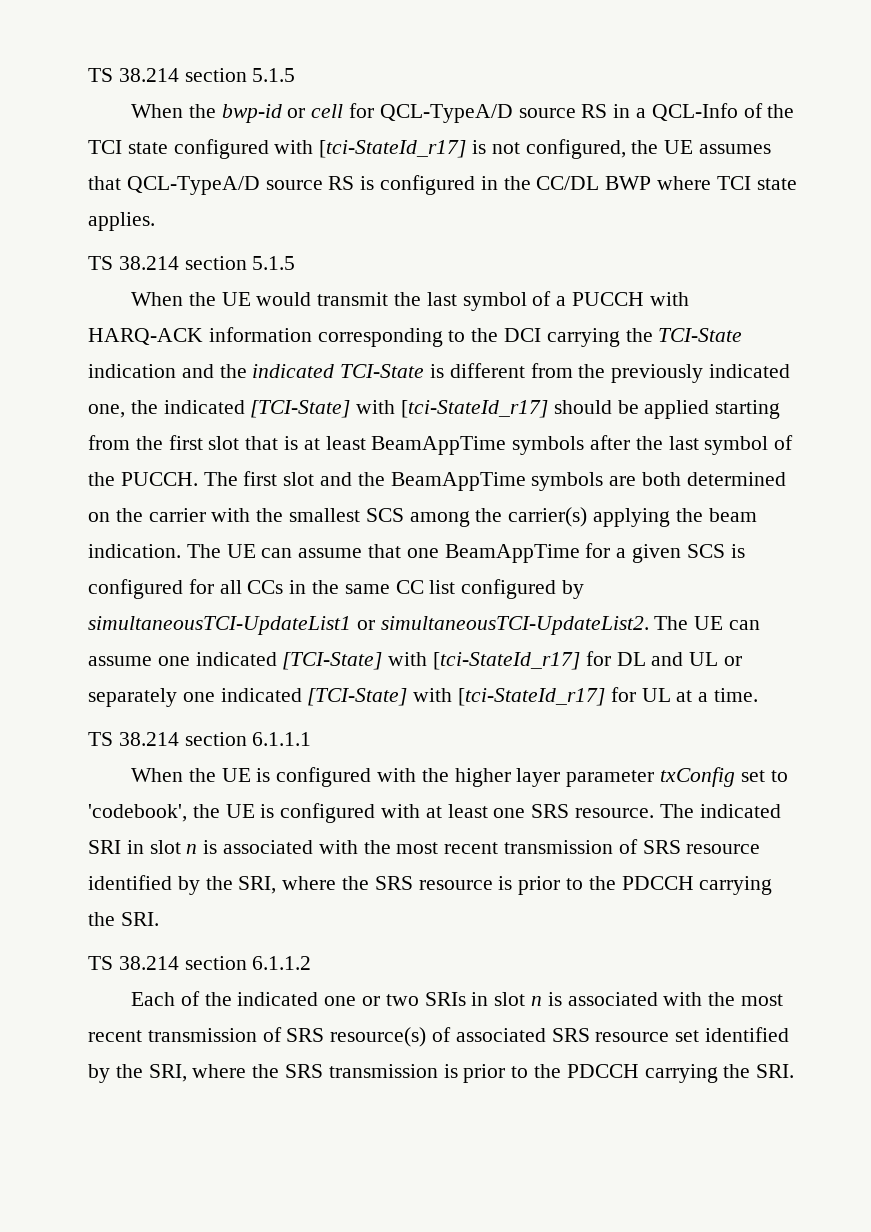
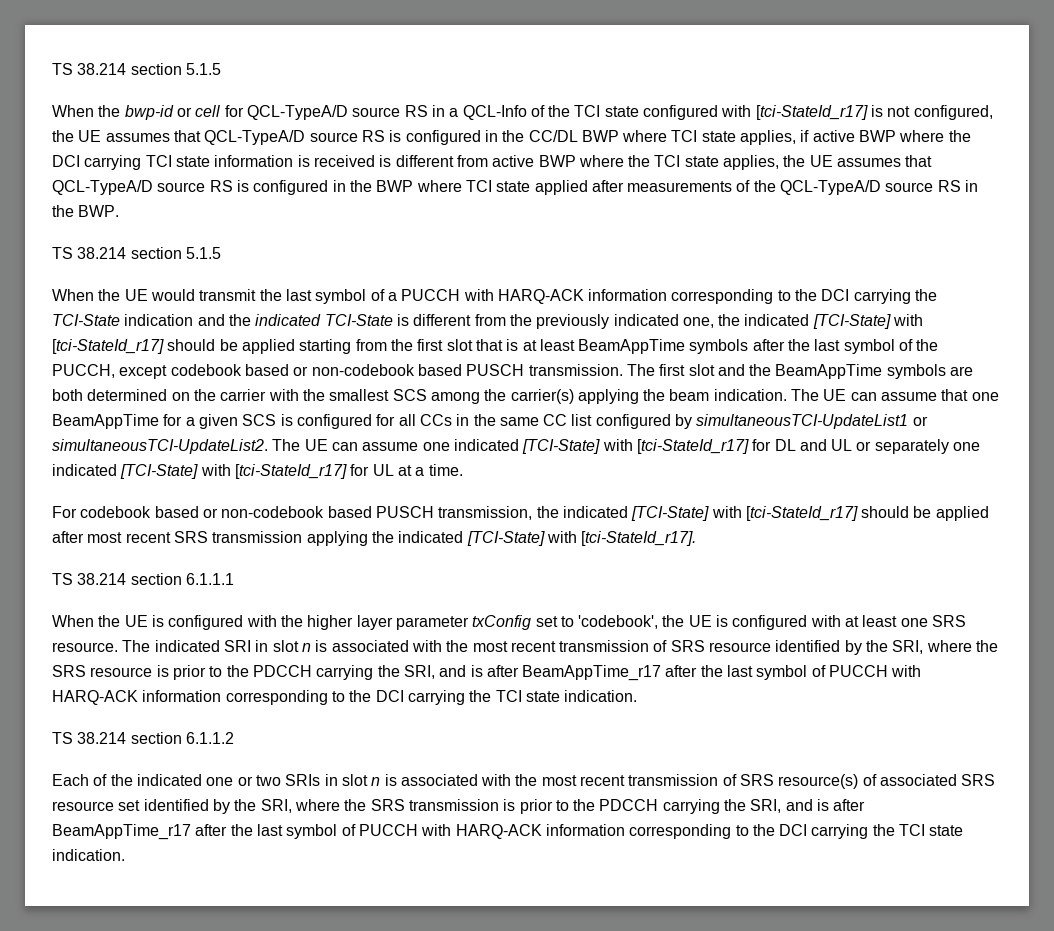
- When the bwp-id or cell for QCL-TypeA/D source RS in a QCL-Info of the TCI state configured with [tci-StateId_r17] is not configured, the UE assumes that QCL-TypeA/D source RS is configured in the CC/DL BWP where TCI state applies.
+ When the bwp-id or cell for QCL-TypeA/D source RS in a QCL-Info of the TCI state configured with [tci-StateId_r17] is not configured, the UE assumes that QCL-TypeA/D source RS is configured in the CC/DL BWP where TCI state applies, if active BWP where the DCI carrying TCI state information is received is different from active BWP where the TCI state applies, the UE assumes that QCL-TypeA/D source RS is configured in the BWP where TCI state applied after measurements of the QCL-TypeA/D source RS in the BWP.
- When the UE would transmit the last symbol of a PUCCH with HARQ-ACK information corresponding to the DCI carrying the TCI-State indication and the indicated TCI-State is different from the previously indicated one, the indicated [TCI-State] with [tci-StateId_r17] should be applied starting from the first slot that is at least BeamAppTime symbols after the last symbol of the PUCCH.
+ When the UE would transmit the last symbol of a PUCCH with HARQ-ACK information corresponding to the DCI carrying the TCI-State indication and the indicated TCI-State is different from the previously indicated one, the indicated [TCI-State] with [tci-StateId_r17] should be applied starting from the first slot that is at least BeamAppTime symbols after the last symbol of the PUCCH, except codebook based or non-codebook based PUSCH transmission.
+ For codebook based or non-codebook based PUSCH transmission, the indicated [TCI-State] with [tci-StateId_r17] should be applied after most recent SRS transmission applying the indicated [TCI-State] with [tci-StateId_r17].
- The indicated SRI in slot n is associated with the most recent transmission of SRS resource identified by the SRI, where the SRS resource is prior to the PDCCH carrying the SRI.
+ The indicated SRI in slot n is associated with the most recent transmission of SRS resource identified by the SRI, where the SRS resource is prior to the PDCCH carrying the SRI, and is after BeamAppTime_r17 after the last symbol of PUCCH with HARQ-ACK information corresponding to the DCI carrying the TCI state indication.
- Each of the indicated one or two SRIs in slot n is associated with the most recent transmission of SRS resource(s) of associated SRS resource set identified by the SRI, where the SRS transmission is prior to the PDCCH carrying the SRI.
+ Each of the indicated one or two SRIs in slot n is associated with the most recent transmission of SRS resource(s) of associated SRS resource set identified by the SRI, where the SRS transmission is prior to the PDCCH carrying the SRI, and is after BeamAppTime_r17 after the last symbol of PUCCH with HARQ-ACK information corresponding to the DCI carrying the TCI state indication.

